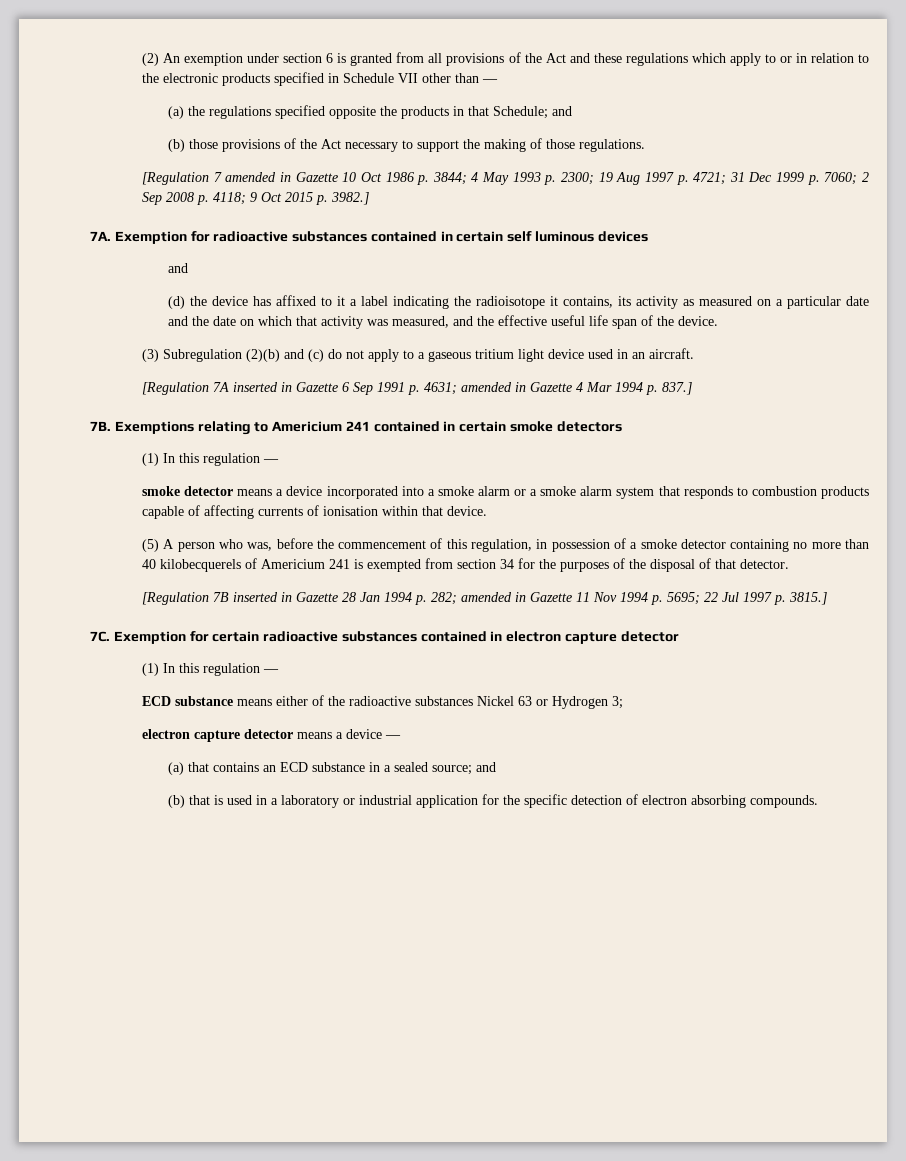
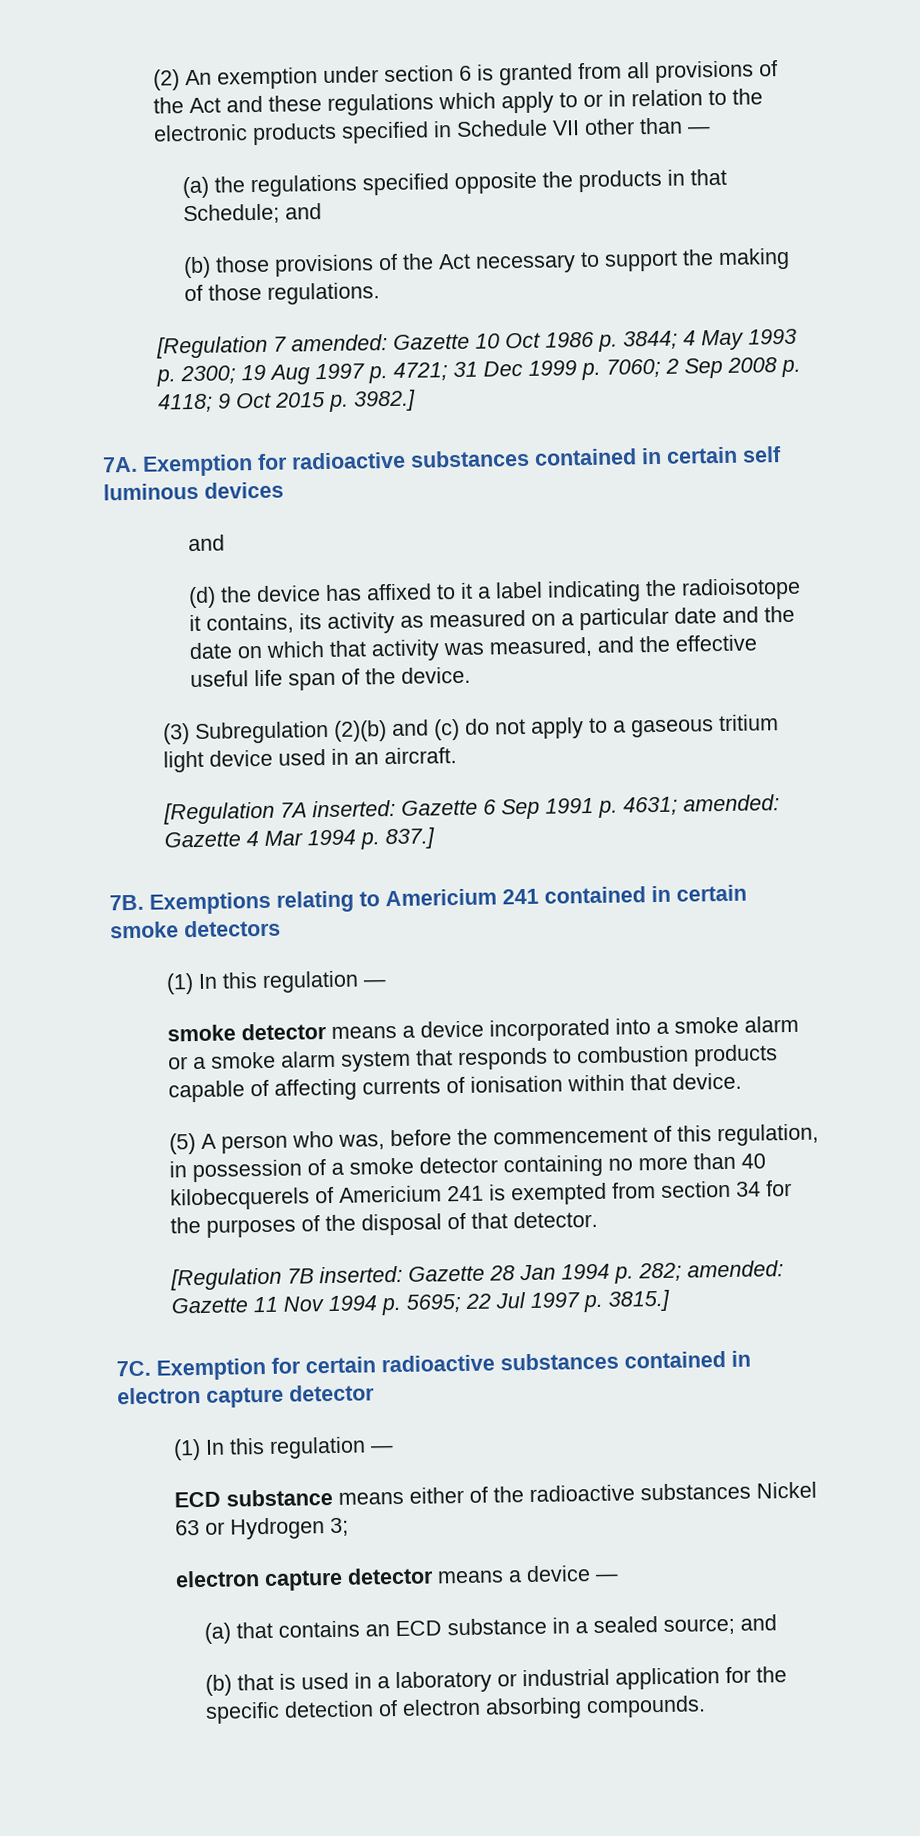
- [Regulation 7 amended in Gazette 10 Oct 1986 p. 3844; 4 May 1993 p. 2300; 19 Aug 1997 p. 4721; 31 Dec 1999 p. 7060; 2 Sep 2008 p. 4118; 9 Oct 2015 p. 3982.]
+ [Regulation 7 amended: Gazette 10 Oct 1986 p. 3844; 4 May 1993 p. 2300; 19 Aug 1997 p. 4721; 31 Dec 1999 p. 7060; 2 Sep 2008 p. 4118; 9 Oct 2015 p. 3982.]
- [Regulation 7A inserted in Gazette 6 Sep 1991 p. 4631; amended in Gazette 4 Mar 1994 p. 837.]
+ [Regulation 7A inserted: Gazette 6 Sep 1991 p. 4631; amended: Gazette 4 Mar 1994 p. 837.]
- [Regulation 7B inserted in Gazette 28 Jan 1994 p. 282; amended in Gazette 11 Nov 1994 p. 5695; 22 Jul 1997 p. 3815.]
+ [Regulation 7B inserted: Gazette 28 Jan 1994 p. 282; amended: Gazette 11 Nov 1994 p. 5695; 22 Jul 1997 p. 3815.]

